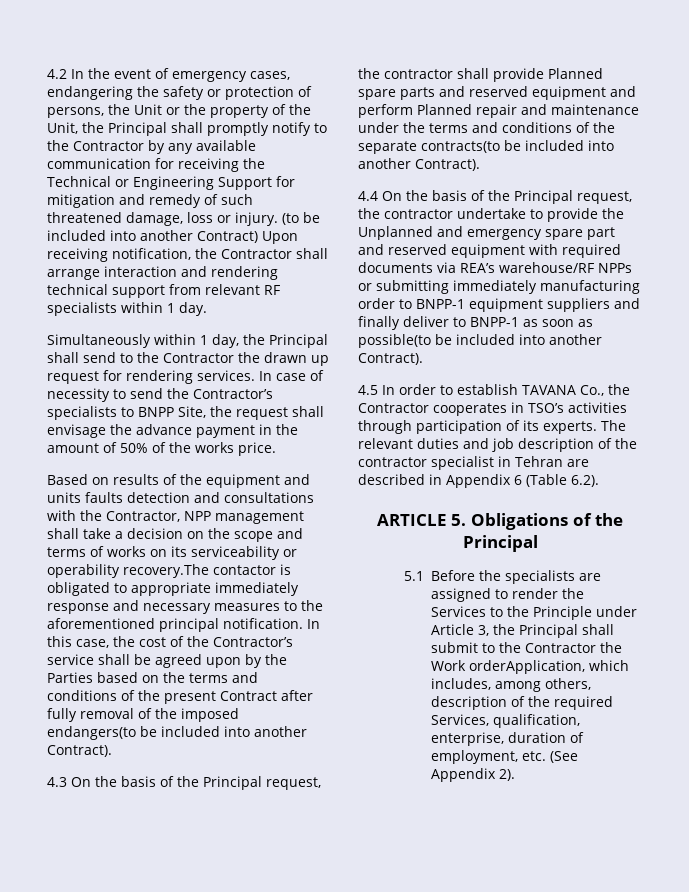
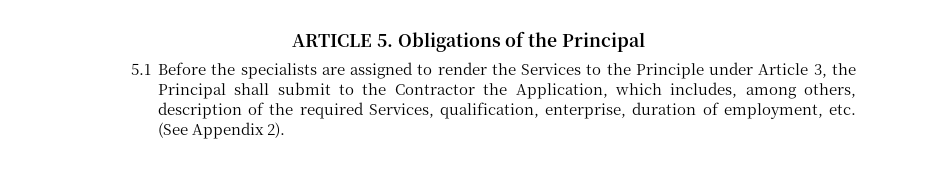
- 4.2 In the event of emergency cases, endangering the safety or protection of persons, the Unit or the property of the Unit, the Principal shall promptly notify to the Contractor by any available communication for receiving the Technical or Engineering Support for mitigation and remedy of such threatened damage, loss or injury. (to be included into another Contract) Upon receiving notification, the Contractor shall arrange interaction and rendering technical support from relevant RF specialists within 1 day.
- Simultaneously within 1 day, the Principal shall send to the Contractor the drawn up request for rendering services. In case of necessity to send the Contractor’s specialists to BNPP Site, the request shall envisage the advance payment in the amount of 50% of the works price.
- Based on results of the equipment and units faults detection and consultations with the Contractor, NPP management shall take a decision on the scope and terms of works on its serviceability or operability recovery.The contactor is obligated to appropriate immediately response and necessary measures to the aforementioned principal notification. In this case, the cost of the Contractor’s service shall be agreed upon by the Parties based on the terms and conditions of the present Contract after fully removal of the imposed endangers(to be included into another Contract).
- 4.3 On the basis of the Principal request, the contractor shall provide Planned spare parts and reserved equipment and perform Planned repair and maintenance under the terms and conditions of the separate contracts(to be included into another Contract).
- 4.4 On the basis of the Principal request, the contractor undertake to provide the Unplanned and emergency spare part and reserved equipment with required documents via REA’s warehouse/RF NPPs or submitting immediately manufacturing order to BNPP-1 equipment suppliers and finally deliver to BNPP-1 as soon as possible(to be included into another Contract).
- 4.5 In order to establish TAVANA Co., the Contractor cooperates in TSO’s activities through participation of its experts. The relevant duties and job description of the contractor specialist in Tehran are described in Appendix 6 (Table 6.2).
- 5.1 Before the specialists are assigned to render the Services to the Principle under Article 3, the Principal shall submit to the Contractor the Work orderApplication, which includes, among others, description of the required Services, qualification, enterprise, duration of employment, etc. (See Appendix 2).
+ 5.1 Before the specialists are assigned to render the Services to the Principle under Article 3, the Principal shall submit to the Contractor the Application, which includes, among others, description of the required Services, qualification, enterprise, duration of employment, etc. (See Appendix 2).

